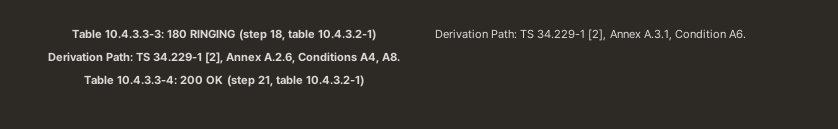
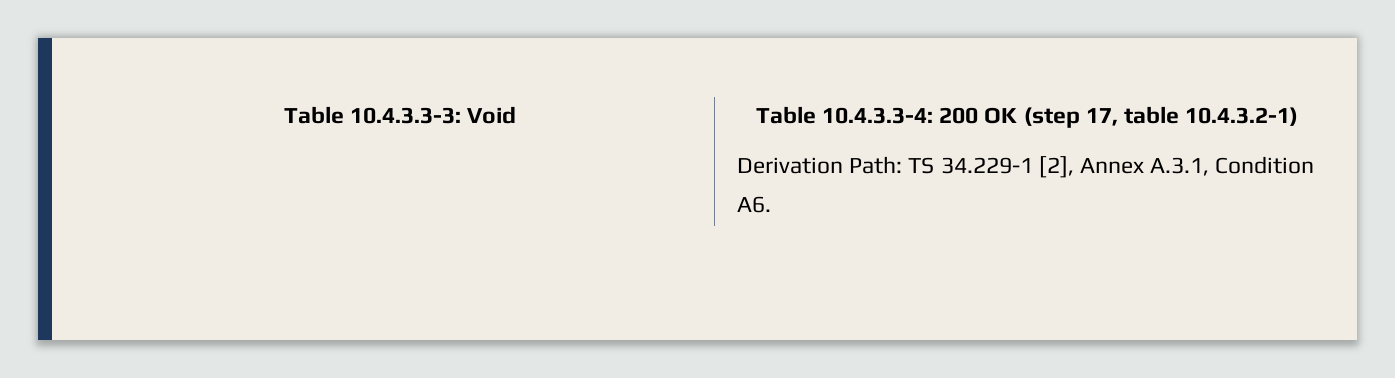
- Table 10.4.3.3-3: 180 RINGING (step 18, table 10.4.3.2-1)
- Derivation Path: TS 34.229-1 [2], Annex A.2.6, Conditions A4, A8.
+ Table 10.4.3.3-3: Void
- Table 10.4.3.3-4: 200 OK (step 21, table 10.4.3.2-1)
+ Table 10.4.3.3-4: 200 OK (step 17, table 10.4.3.2-1)

